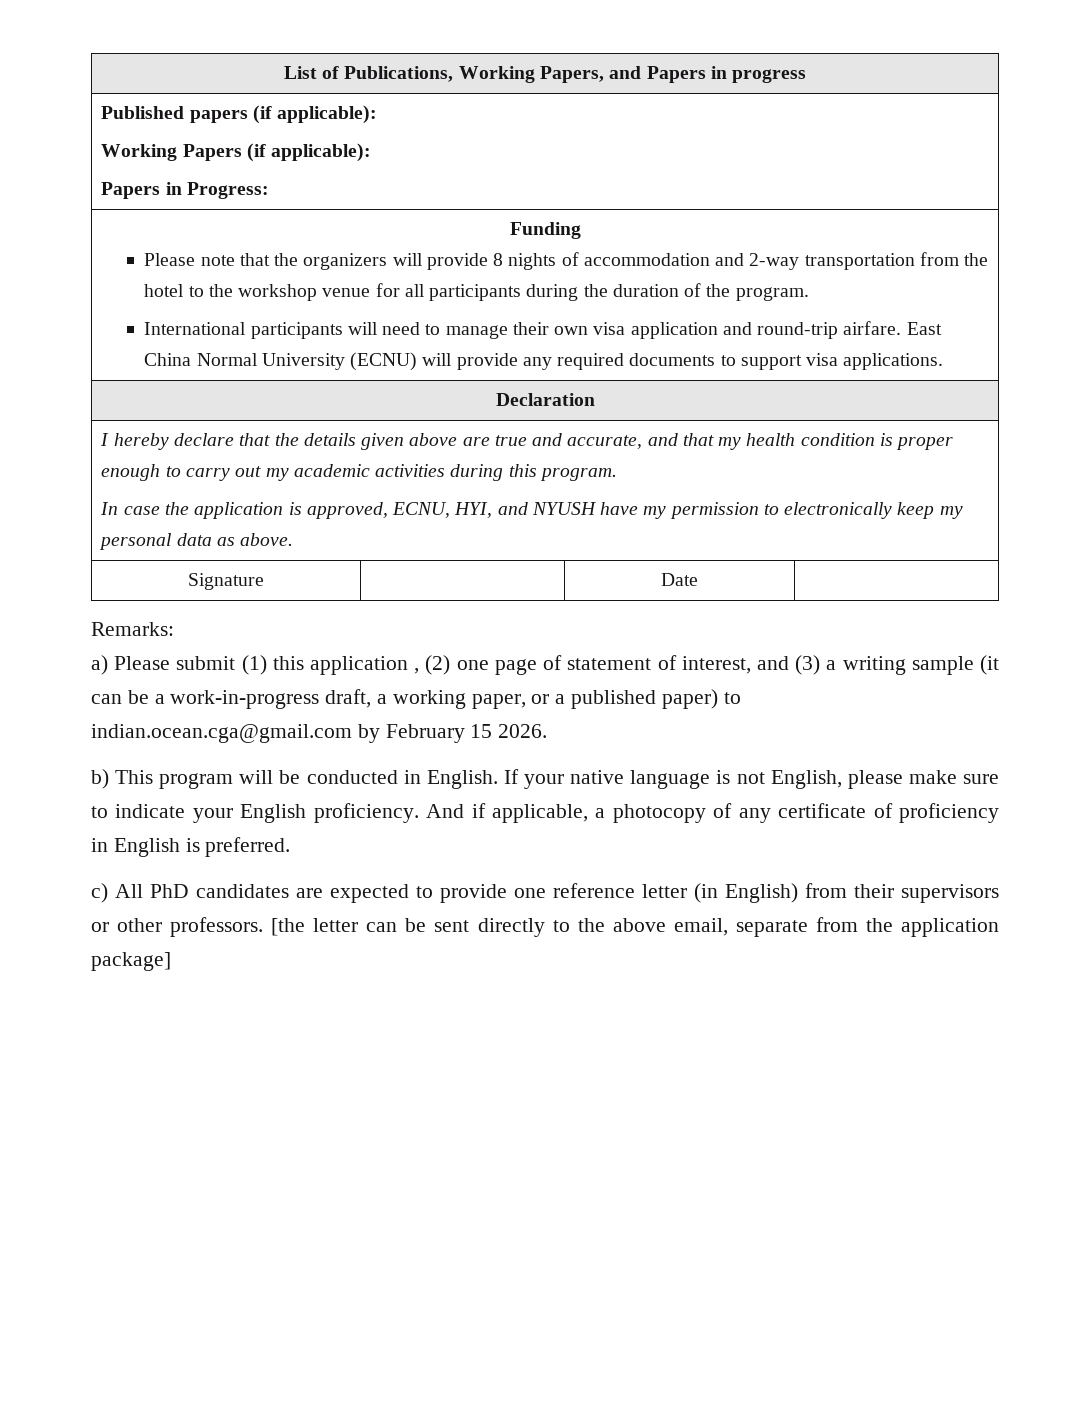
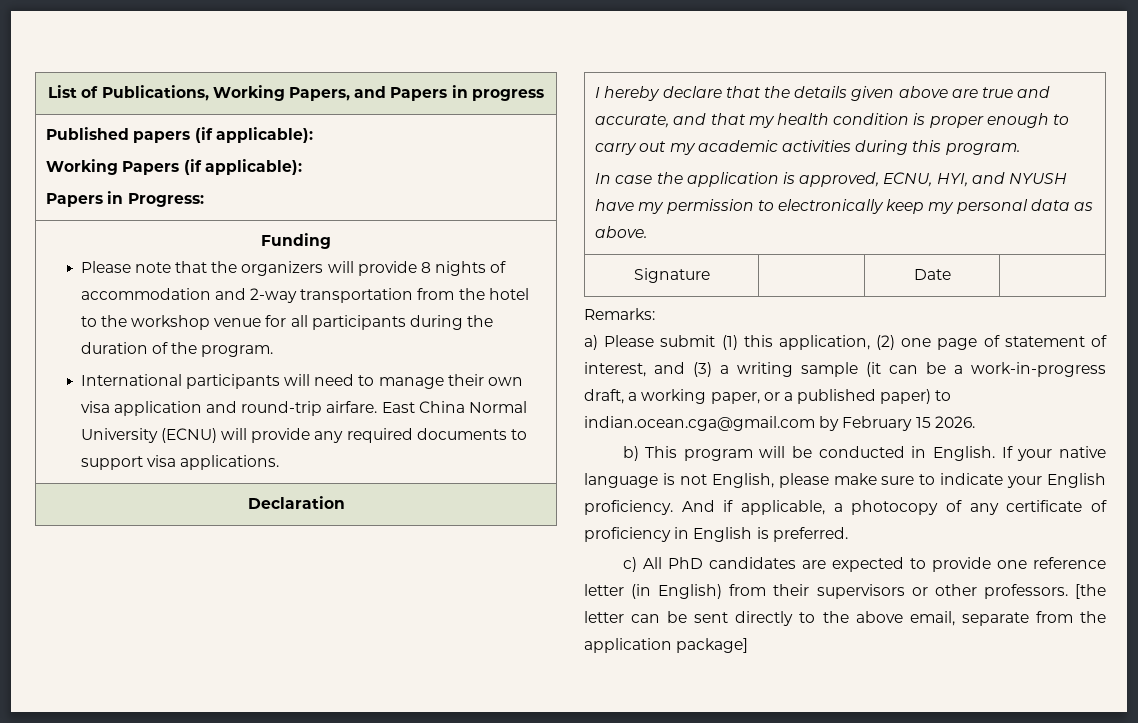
- a) Please submit (1) this application , (2) one page of statement of interest, and (3) a writing sample (it can be a work-in-progress draft, a working paper, or a published paper) to indian.ocean.cga@gmail.com by February 15 2026.
+ a) Please submit (1) this application, (2) one page of statement of interest, and (3) a writing sample (it can be a work-in-progress draft, a working paper, or a published paper) to indian.ocean.cga@gmail.com by February 15 2026.

